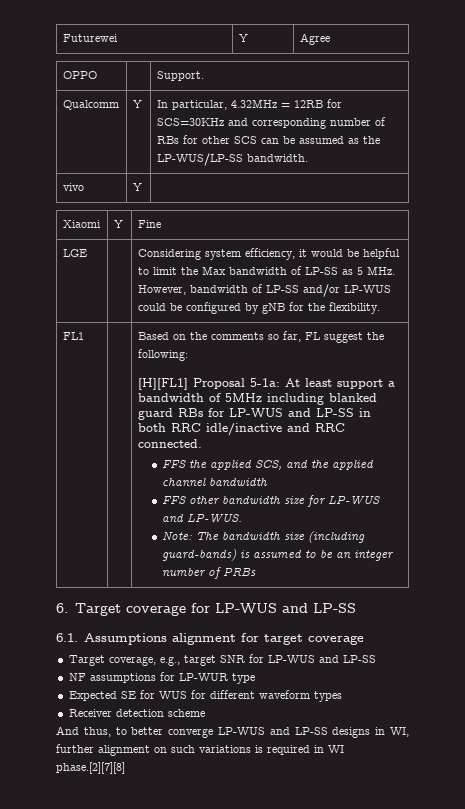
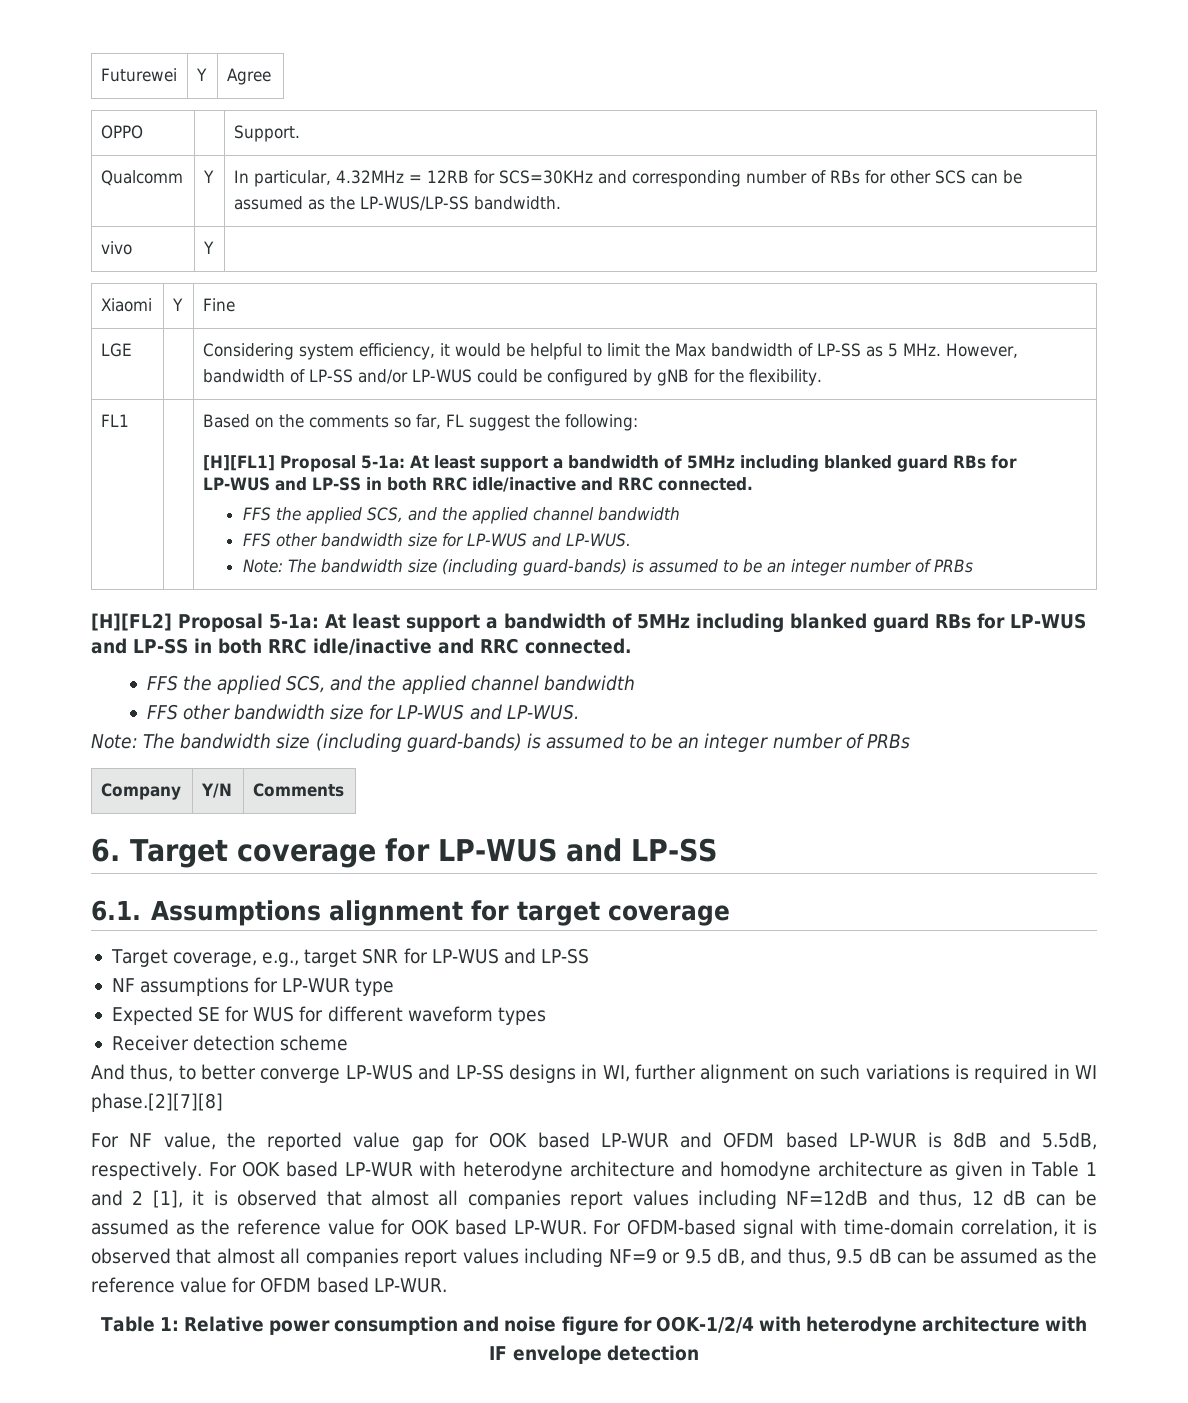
+ [H][FL2] Proposal 5-1a: At least support a bandwidth of 5MHz including blanked guard RBs for LP-WUS and LP-SS in both RRC idle/inactive and RRC connected.
+ FFS the applied SCS, and the applied channel bandwidth
+ FFS other bandwidth size for LP-WUS and LP-WUS.
+ Note: The bandwidth size (including guard-bands) is assumed to be an integer number of PRBs
+ Company | Y/N | Comments
+ For NF value, the reported value gap for OOK based LP-WUR and OFDM based LP-WUR is 8dB and 5.5dB, respectively. For OOK based LP-WUR with heterodyne architecture and homodyne architecture as given in Table 1 and 2 [1], it is observed that almost all companies report values including NF=12dB and thus, 12 dB can be assumed as the reference value for OOK based LP-WUR. For OFDM-based signal with time-domain correlation, it is observed that almost all companies report values including NF=9 or 9.5 dB, and thus, 9.5 dB can be assumed as the reference value for OFDM based LP-WUR.
+ Table 1: Relative power consumption and noise figure for OOK-1/2/4 with heterodyne architecture with IF envelope detection

